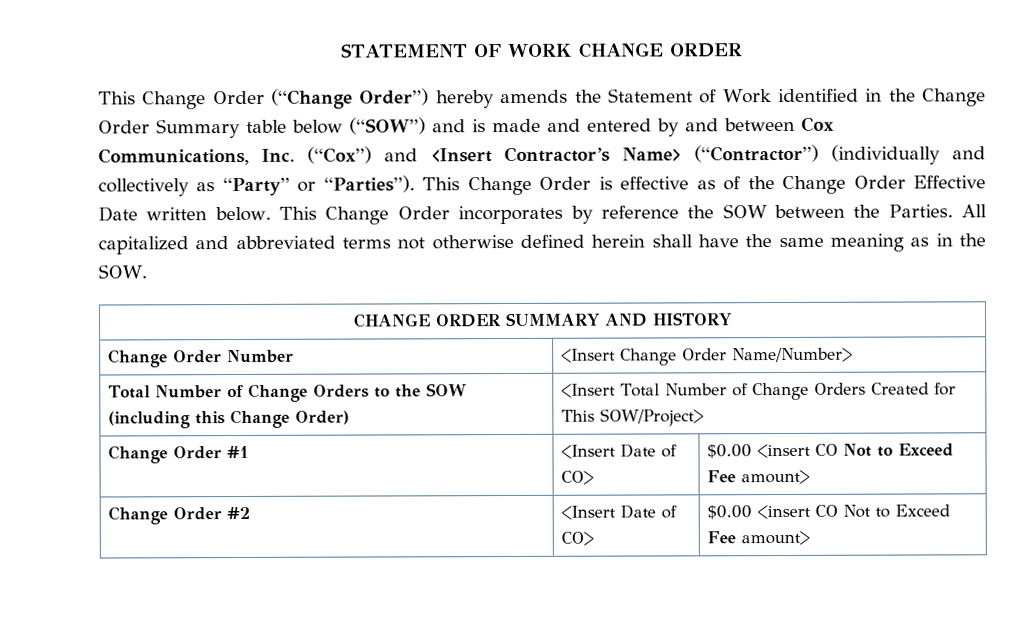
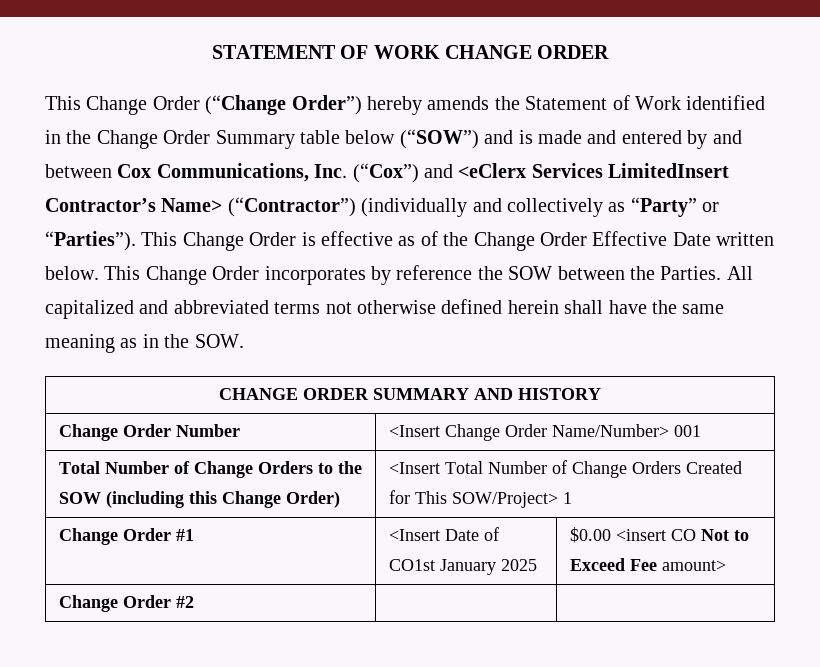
- This Change Order (“Change Order”) hereby amends the Statement of Work identified in the Change Order Summary table below (“SOW”) and is made and entered by and between Cox Communications, Inc. (“Cox”) and <Insert Contractor’s Name> (“Contractor”) (individually and collectively as “Party” or “Parties”).
+ This Change Order (“Change Order”) hereby amends the Statement of Work identified in the Change Order Summary table below (“SOW”) and is made and entered by and between Cox Communications, Inc. (“Cox”) and <eClerx Services LimitedInsert Contractor’s Name> (“Contractor”) (individually and collectively as “Party” or “Parties”).
- Change Order Number | <Insert Change Order Name/Number>
+ Change Order Number | <Insert Change Order Name/Number> 001
- Total Number of Change Orders to the SOW (including this Change Order) | <Insert Total Number of Change Orders Created for This SOW/Project>
+ Total Number of Change Orders to the SOW (including this Change Order) | <Insert Total Number of Change Orders Created for This SOW/Project> 1
- Change Order #1 | <Insert Date of CO> | $0.00 <insert CO Not to Exceed Fee amount>
+ Change Order #1 | <Insert Date of CO1st January 2025 | $0.00 <insert CO Not to Exceed Fee amount>
- Change Order #2 | <Insert Date of CO> | $0.00 <insert CO Not to Exceed Fee amount>
+ Change Order #2 | |

